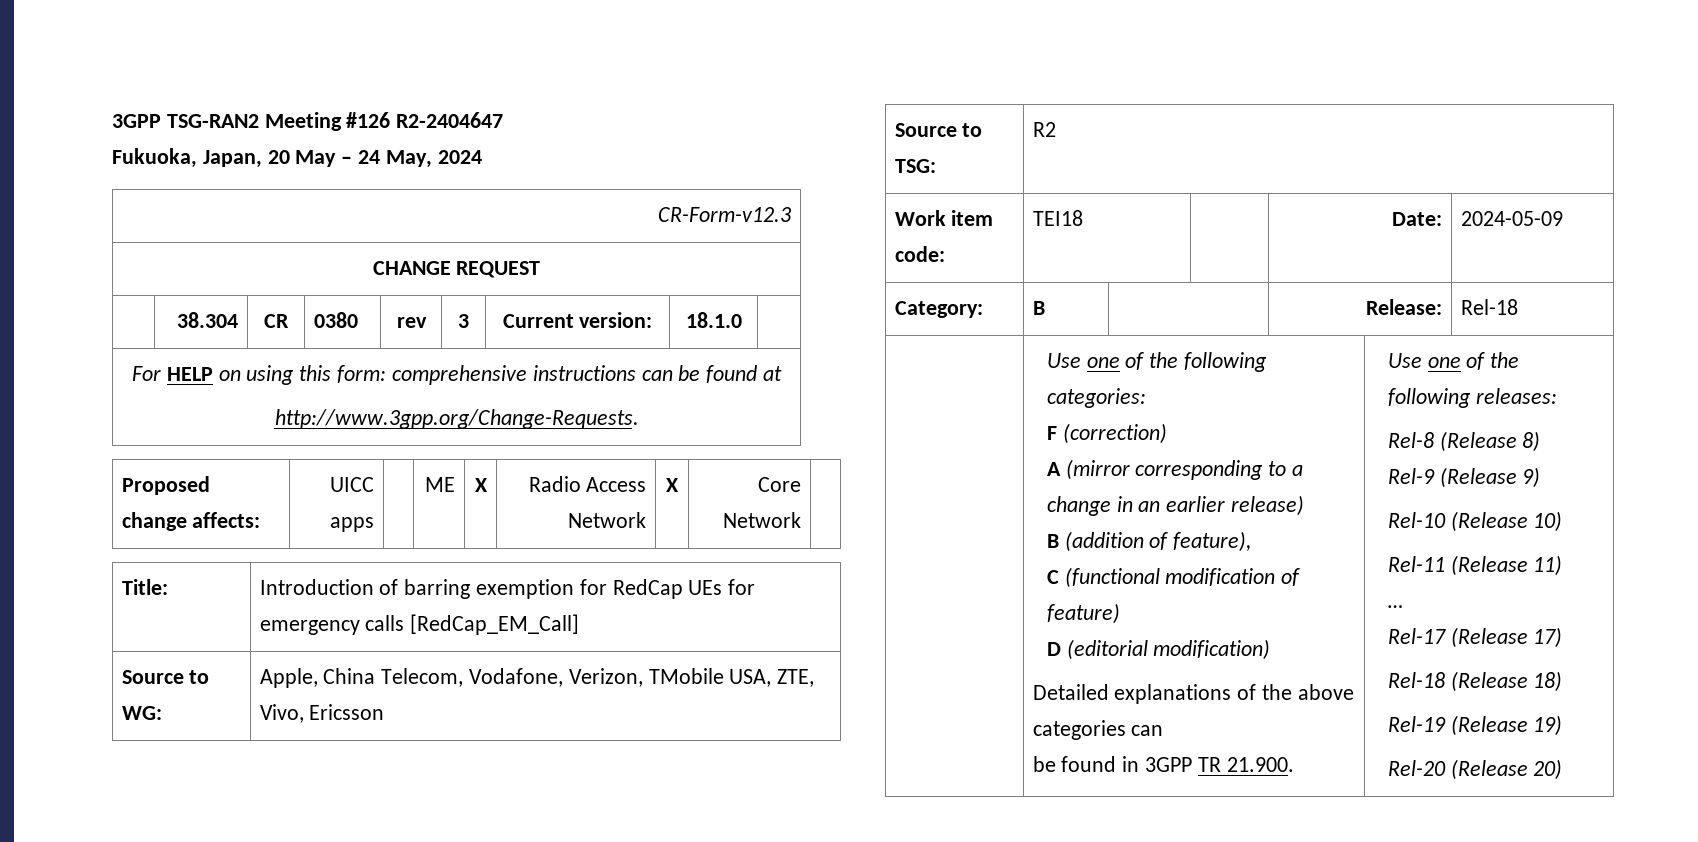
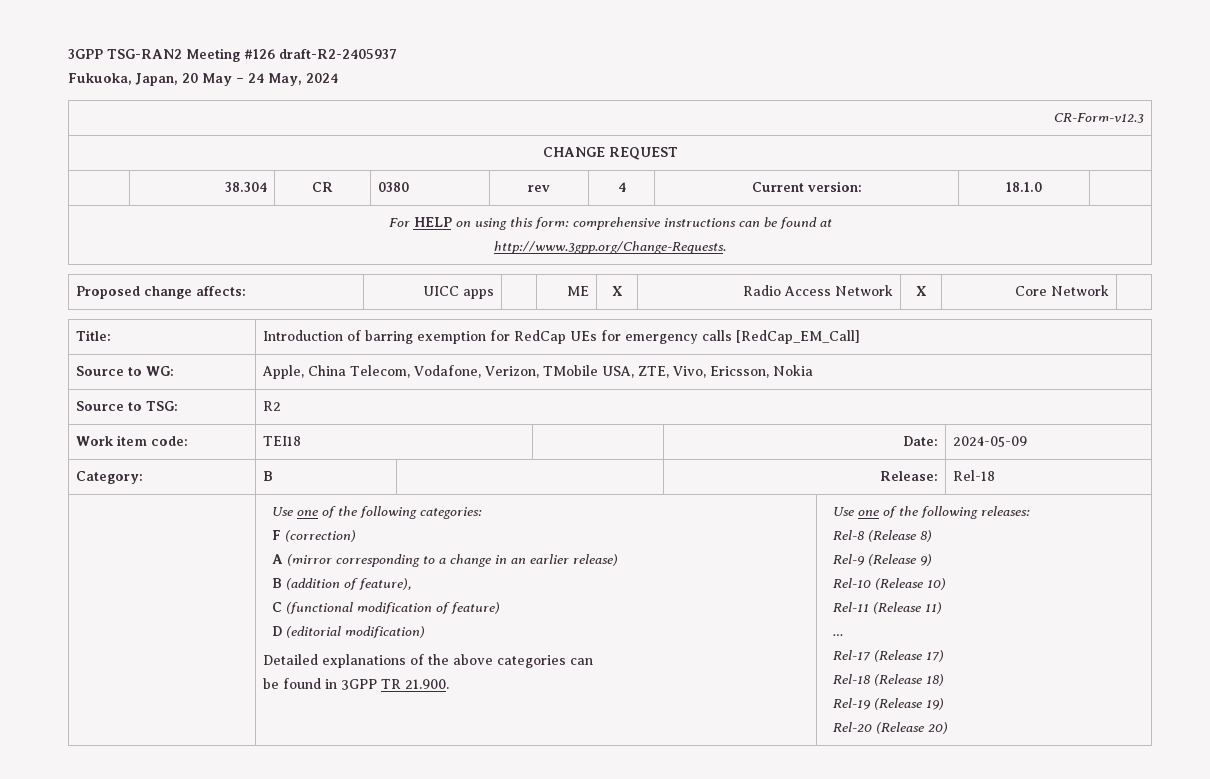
- 3GPP TSG-RAN2 Meeting #126 R2-2404647
+ 3GPP TSG-RAN2 Meeting #126 draft-R2-2405937
- | 38.304 | CR | 0380 | rev | 3 | Current version: | 18.1.0 |
+ | 38.304 | CR | 0380 | rev | 4 | Current version: | 18.1.0 |
- Source to WG: | Apple, China Telecom, Vodafone, Verizon, TMobile USA, ZTE, Vivo, Ericsson
+ Source to WG: | Apple, China Telecom, Vodafone, Verizon, TMobile USA, ZTE, Vivo, Ericsson, Nokia

